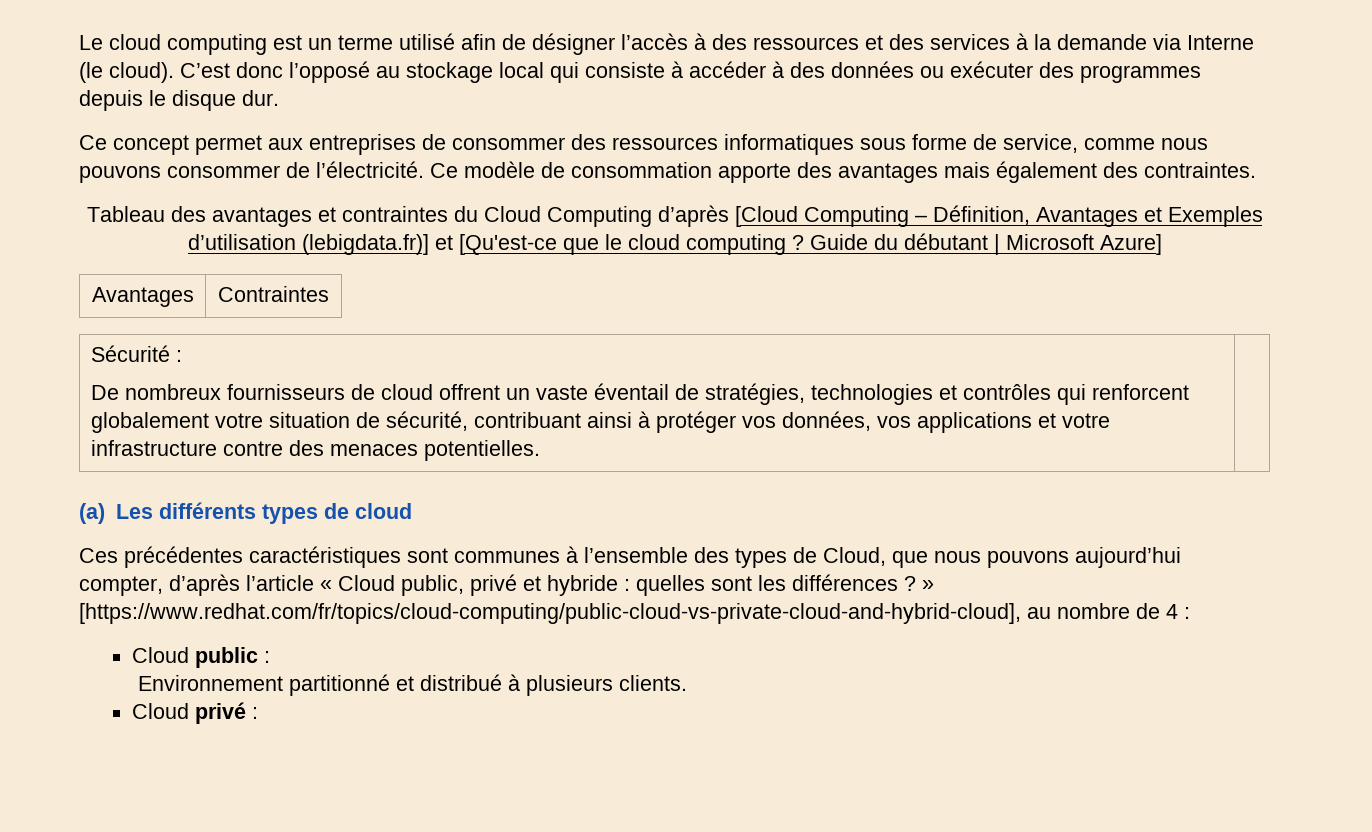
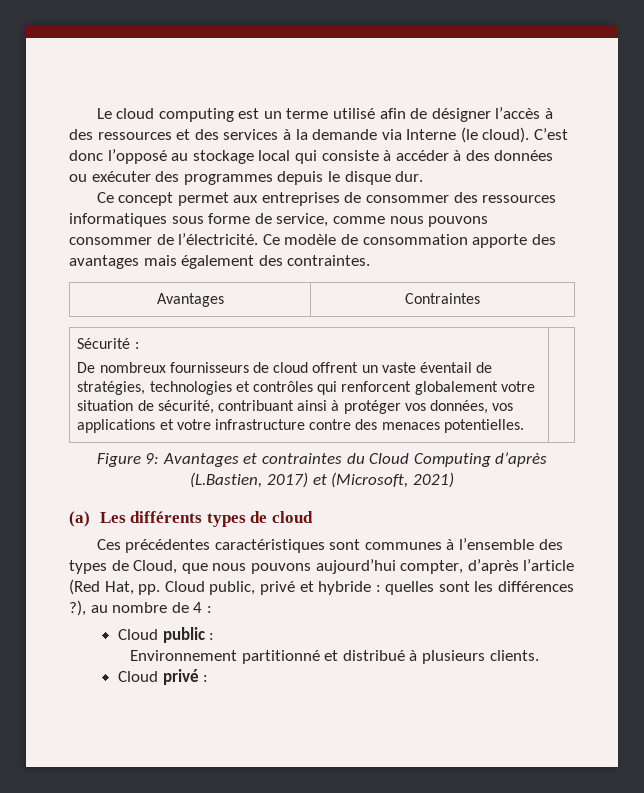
- Tableau des avantages et contraintes du Cloud Computing d’après [Cloud Computing – Définition, Avantages et Exemples d’utilisation (lebigdata.fr)] et [Qu'est-ce que le cloud computing ? Guide du débutant | Microsoft Azure]
+ Figure 9: Avantages et contraintes du Cloud Computing d’après (L.Bastien, 2017) et (Microsoft, 2021)
- Ces précédentes caractéristiques sont communes à l’ensemble des types de Cloud, que nous pouvons aujourd’hui compter, d’après l’article « Cloud public, privé et hybride : quelles sont les différences ? » [https://www.redhat.com/fr/topics/cloud-computing/public-cloud-vs-private-cloud-and-hybrid-cloud], au nombre de 4 :
+ Ces précédentes caractéristiques sont communes à l’ensemble des types de Cloud, que nous pouvons aujourd’hui compter, d’après l’article (Red Hat, pp. Cloud public, privé et hybride : quelles sont les différences ?), au nombre de 4 :

